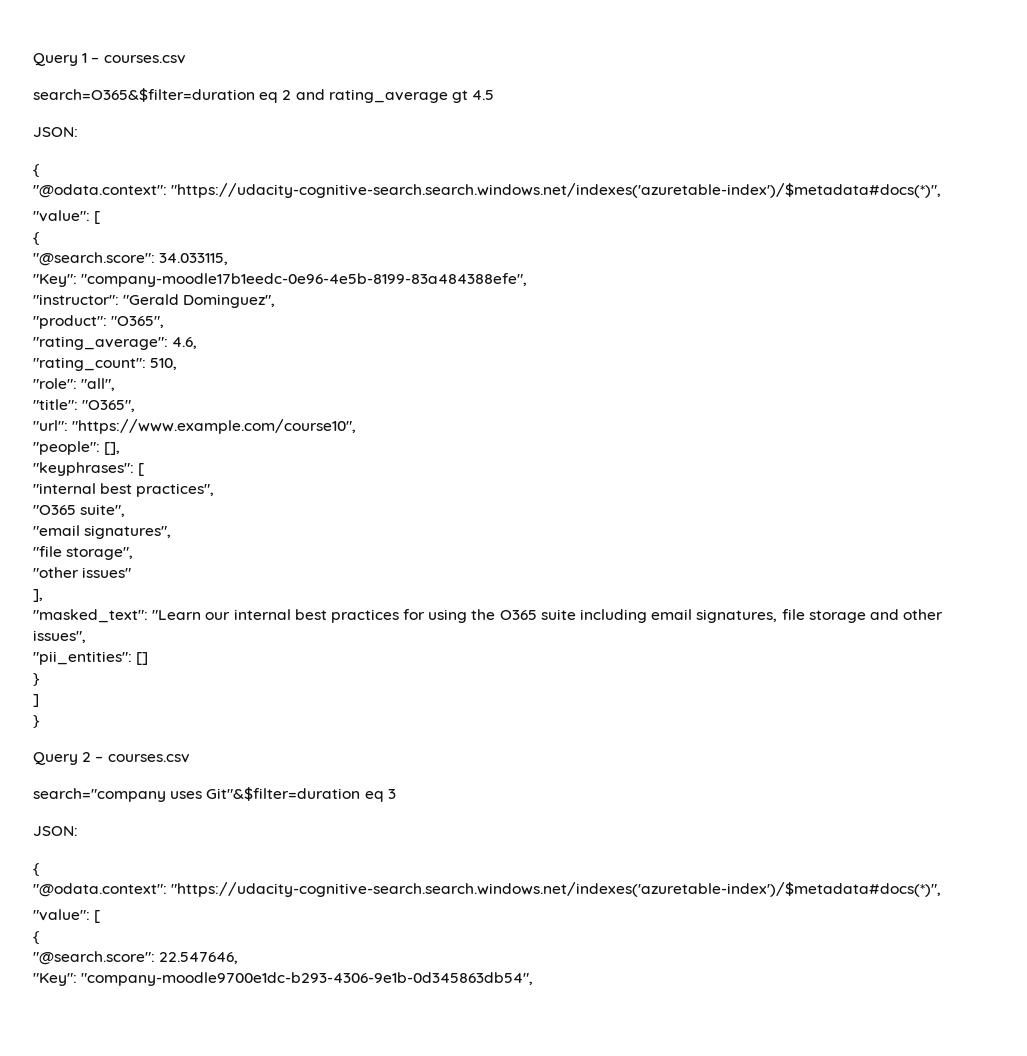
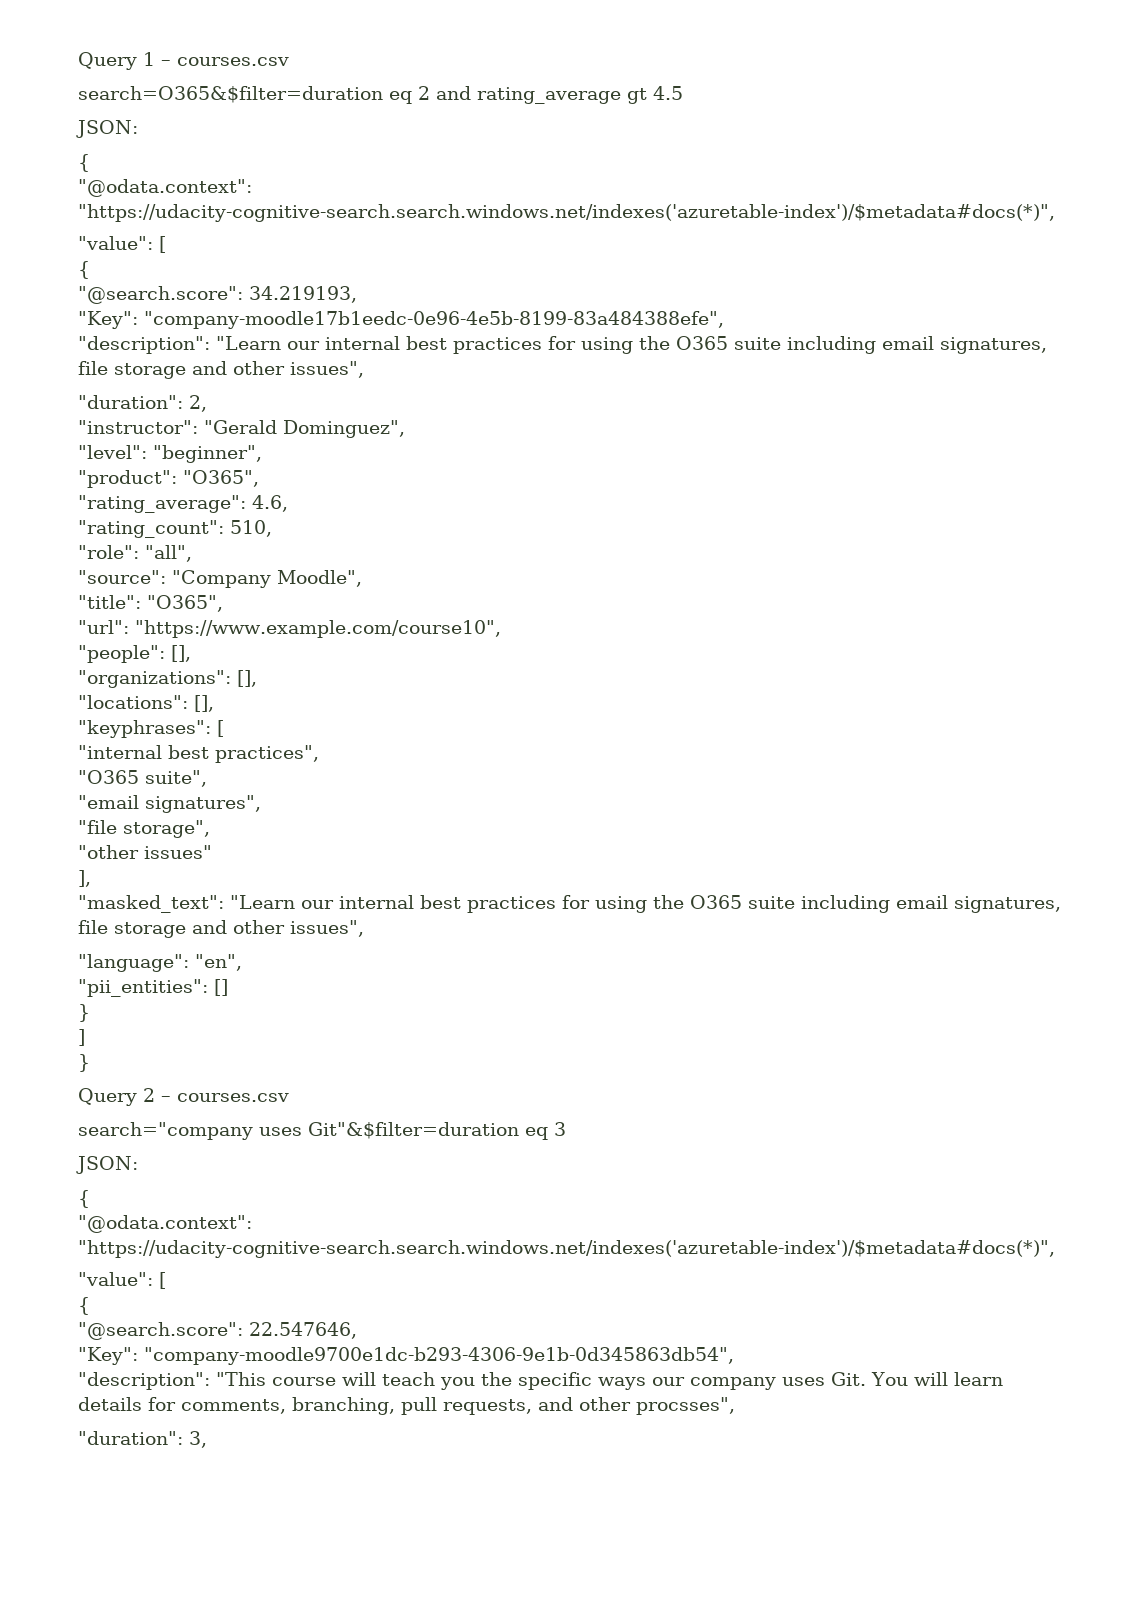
- "@search.score": 34.033115,
+ "@search.score": 34.219193,
+ "description": "Learn our internal best practices for using the O365 suite including email signatures, file storage and other issues",
+ "duration": 2,
+ "level": "beginner",
+ "source": "Company Moodle",
+ "organizations": [],
+ "locations": [],
+ "language": "en",
+ "description": "This course will teach you the specific ways our company uses Git. You will learn details for comments, branching, pull requests, and other procsses",
+ "duration": 3,

